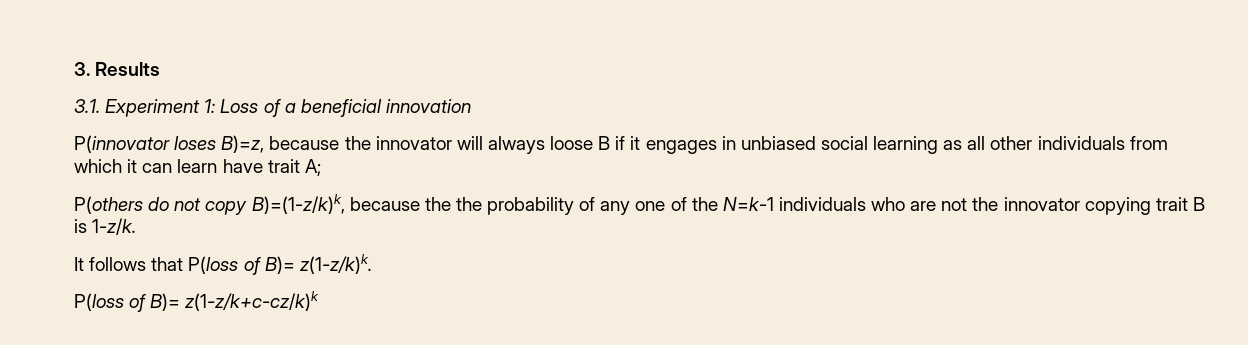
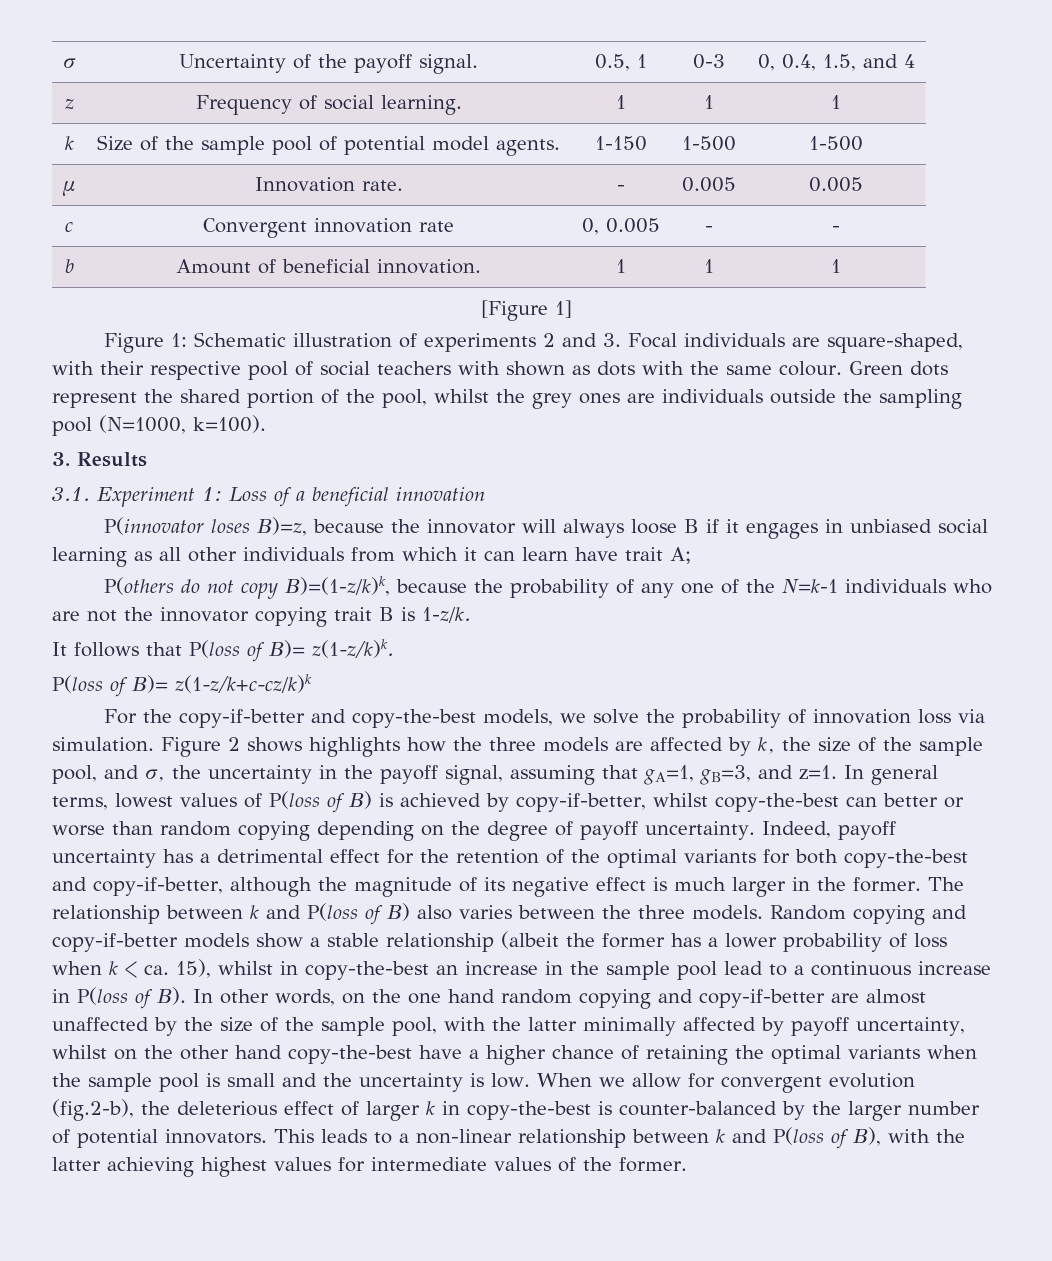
+ σ | Uncertainty of the payoff signal. | 0.5, 1 | 0-3 | 0, 0.4, 1.5, and 4
+ z | Frequency of social learning. | 1 | 1 | 1
+ k | Size of the sample pool of potential model agents. | 1-150 | 1-500 | 1-500
+ μ | Innovation rate. | - | 0.005 | 0.005
+ c | Convergent innovation rate | 0, 0.005 | - | -
+ b | Amount of beneficial innovation. | 1 | 1 | 1
+ [Figure 1]
+ Figure 1: Schematic illustration of experiments 2 and 3. Focal individuals are square-shaped, with their respective pool of social teachers with shown as dots with the same colour. Green dots represent the shared portion of the pool, whilst the grey ones are individuals outside the sampling pool (N=1000, k=100).
- P(others do not copy B)=(1-z/k)k, because the the probability of any one of the N=k-1 individuals who are not the innovator copying trait B is 1-z/k.
+ P(others do not copy B)=(1-z/k)k, because the probability of any one of the N=k-1 individuals who are not the innovator copying trait B is 1-z/k.
+ For the copy-if-better and copy-the-best models, we solve the probability of innovation loss via simulation. Figure 2 shows highlights how the three models are affected by k, the size of the sample pool, and σ, the uncertainty in the payoff signal, assuming that gA=1, gB=3, and z=1. In general terms, lowest values of P(loss of B) is achieved by copy-if-better, whilst copy-the-best can better or worse than random copying depending on the degree of payoff uncertainty. Indeed, payoff uncertainty has a detrimental effect for the retention of the optimal variants for both copy-the-best and copy-if-better, although the magnitude of its negative effect is much larger in the former. The relationship between k and P(loss of B) also varies between the three models. Random copying and copy-if-better models show a stable relationship (albeit the former has a lower probability of loss when k < ca. 15), whilst in copy-the-best an increase in the sample pool lead to a continuous increase in P(loss of B). In other words, on the one hand random copying and copy-if-better are almost unaffected by the size of the sample pool, with the latter minimally affected by payoff uncertainty, whilst on the other hand copy-the-best have a higher chance of retaining the optimal variants when the sample pool is small and the uncertainty is low. When we allow for convergent evolution (fig.2-b), the deleterious effect of larger k in copy-the-best is counter-balanced by the larger number of potential innovators. This leads to a non-linear relationship between k and P(loss of B), with the latter achieving highest values for intermediate values of the former.

